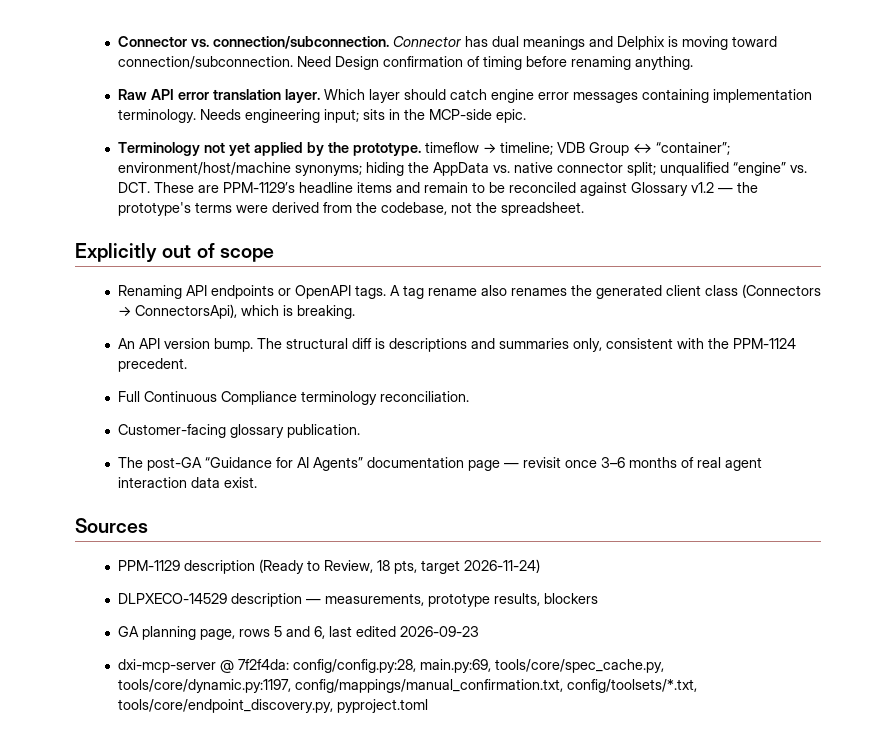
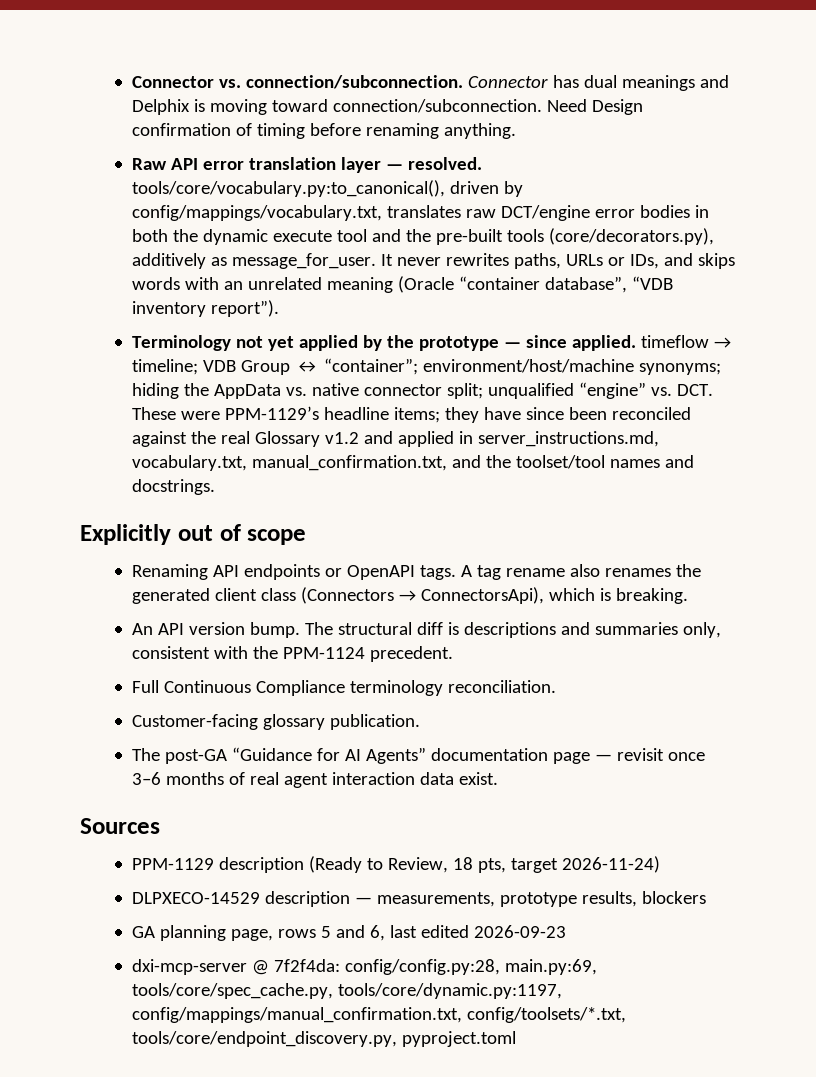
- Raw API error translation layer. Which layer should catch engine error messages containing implementation terminology. Needs engineering input; sits in the MCP-side epic.
+ Raw API error translation layer — resolved. tools/core/vocabulary.py:to_canonical(), driven by config/mappings/vocabulary.txt, translates raw DCT/engine error bodies in both the dynamic execute tool and the pre-built tools (core/decorators.py), additively as message_for_user. It never rewrites paths, URLs or IDs, and skips words with an unrelated meaning (Oracle “container database”, “VDB inventory report”).
- Terminology not yet applied by the prototype. timeflow → timeline; VDB Group ↔ “container”; environment/host/machine synonyms; hiding the AppData vs. native connector split; unqualified “engine” vs. DCT. These are PPM-1129’s headline items and remain to be reconciled against Glossary v1.2 — the prototype's terms were derived from the codebase, not the spreadsheet.
+ Terminology not yet applied by the prototype — since applied. timeflow → timeline; VDB Group ↔ “container”; environment/host/machine synonyms; hiding the AppData vs. native connector split; unqualified “engine” vs. DCT. These were PPM-1129’s headline items; they have since been reconciled against the real Glossary v1.2 and applied in server_instructions.md, vocabulary.txt, manual_confirmation.txt, and the toolset/tool names and docstrings.

